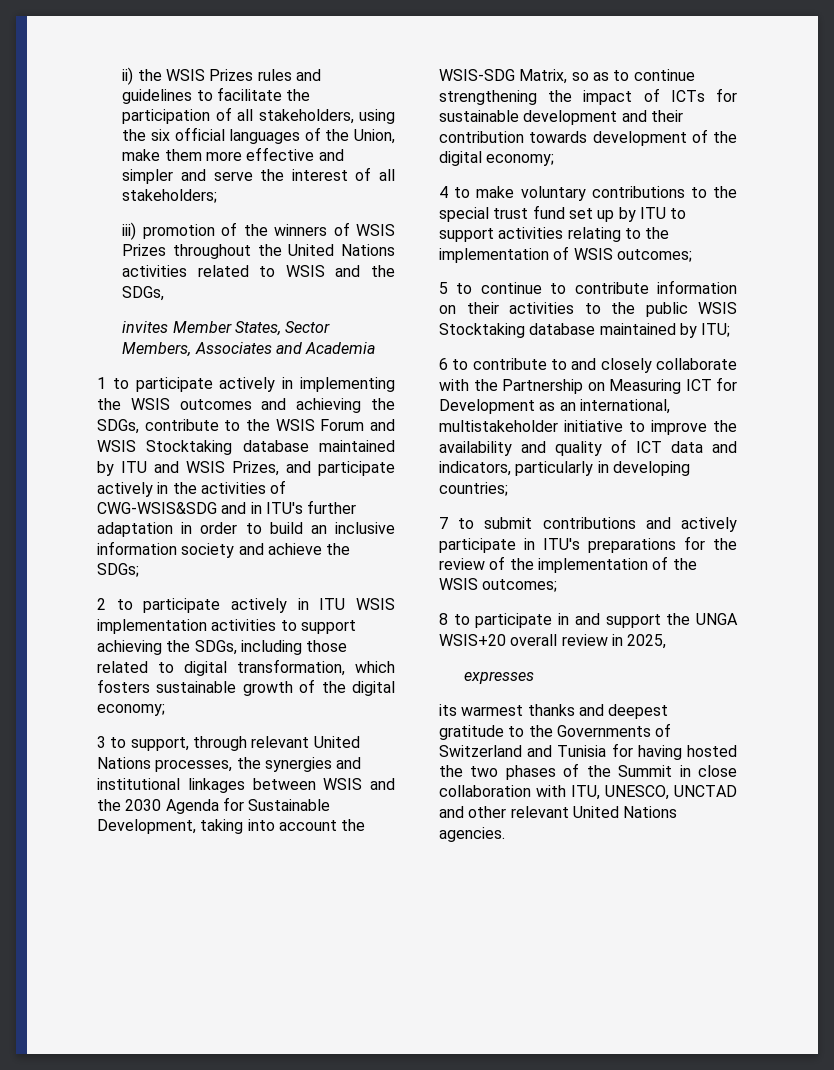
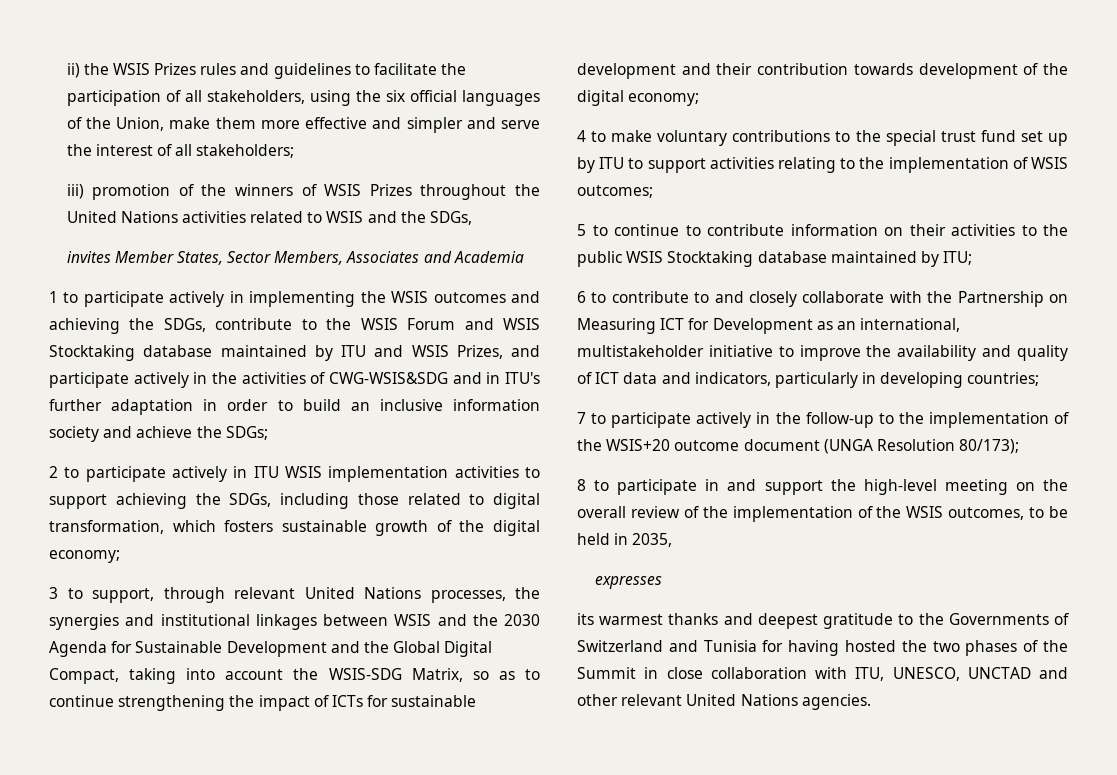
- 3 to support, through relevant United Nations processes, the synergies and institutional linkages between WSIS and the 2030 Agenda for Sustainable Development, taking into account the WSIS-SDG Matrix, so as to continue strengthening the impact of ICTs for sustainable development and their contribution towards development of the digital economy;
+ 3 to support, through relevant United Nations processes, the synergies and institutional linkages between WSIS and the 2030 Agenda for Sustainable Development and the Global Digital Compact, taking into account the WSIS-SDG Matrix, so as to continue strengthening the impact of ICTs for sustainable development and their contribution towards development of the digital economy;
- 7 to submit contributions and actively participate in ITU's preparations for the review of the implementation of the WSIS outcomes;
+ 7 to participate actively in the follow-up to the implementation of the WSIS+20 outcome document (UNGA Resolution 80/173);
- 8 to participate in and support the UNGA WSIS+20 overall review in 2025,
+ 8 to participate in and support the high-level meeting on the overall review of the implementation of the WSIS outcomes, to be held in 2035,

